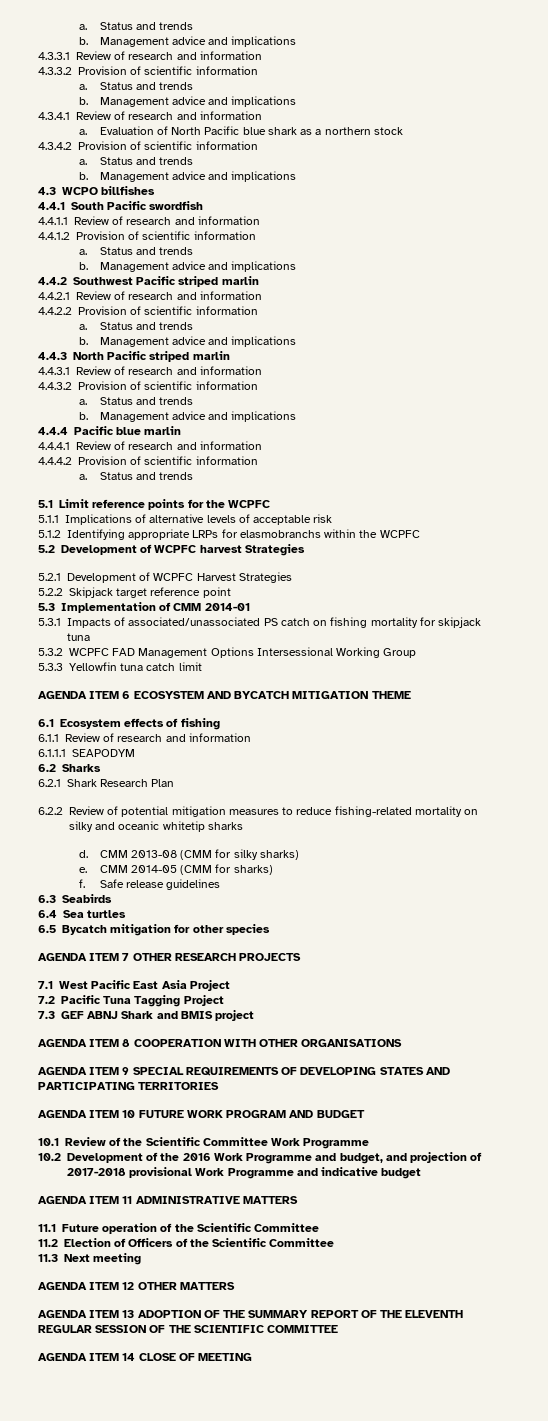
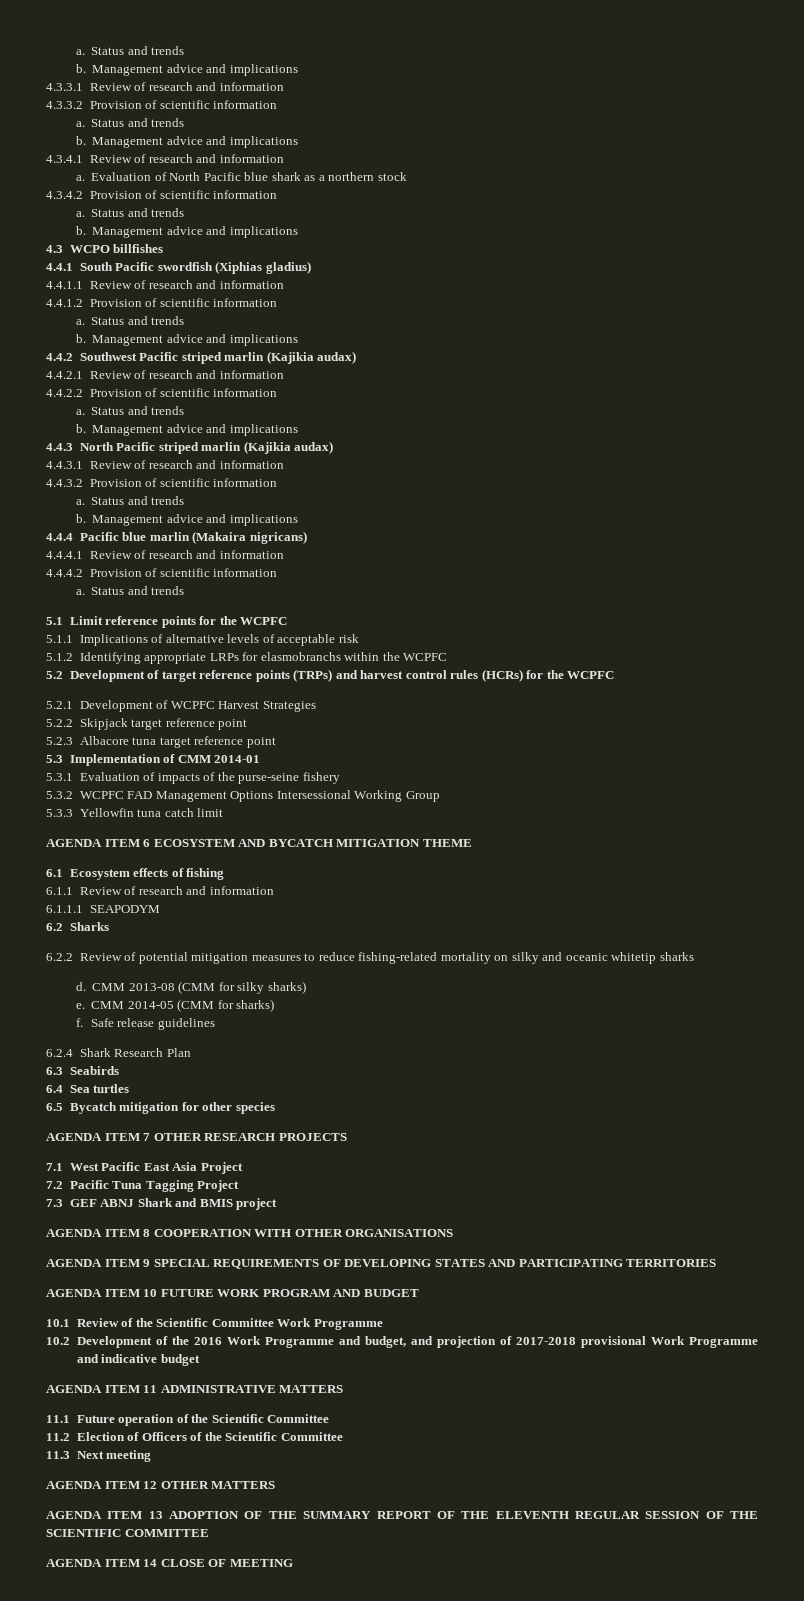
- 4.4.1 South Pacific swordfish
+ 4.4.1 South Pacific swordfish (Xiphias gladius)
- 4.4.2 Southwest Pacific striped marlin
+ 4.4.2 Southwest Pacific striped marlin (Kajikia audax)
- 4.4.3 North Pacific striped marlin
+ 4.4.3 North Pacific striped marlin (Kajikia audax)
- 4.4.4 Pacific blue marlin
+ 4.4.4 Pacific blue marlin (Makaira nigricans)
- 5.2 Development of WCPFC harvest Strategies
+ 5.2 Development of target reference points (TRPs) and harvest control rules (HCRs) for the WCPFC
+ 5.2.3 Albacore tuna target reference point
- 5.3.1 Impacts of associated/unassociated PS catch on fishing mortality for skipjack tuna
+ 5.3.1 Evaluation of impacts of the purse-seine fishery
- 6.2.1 Shark Research Plan
+ 6.2.4 Shark Research Plan

